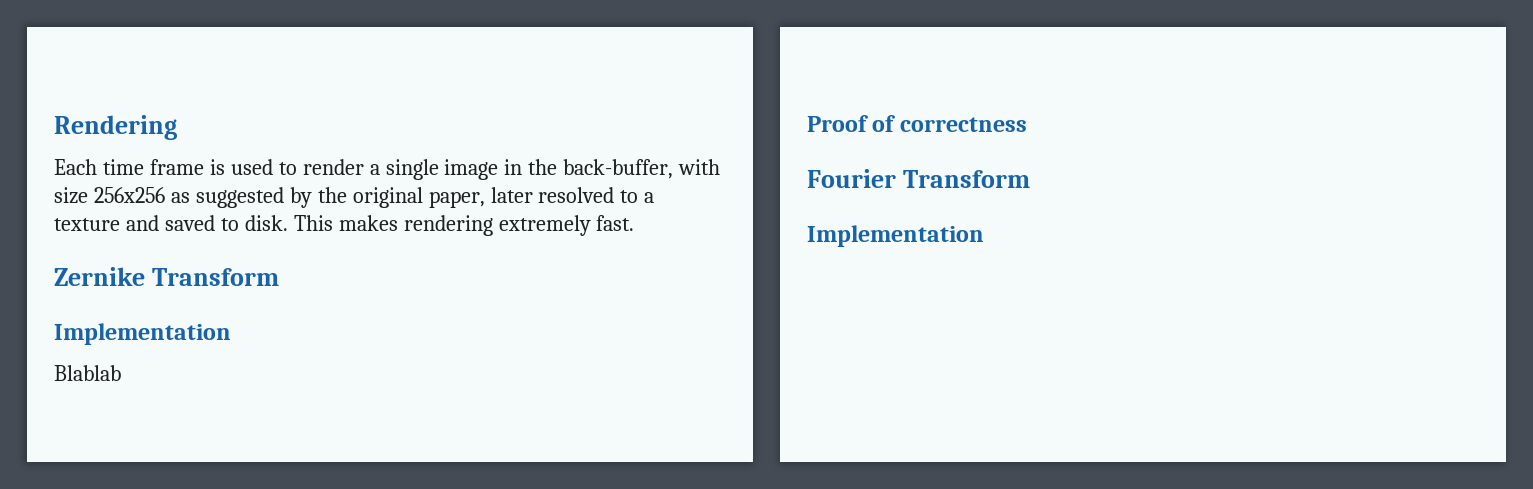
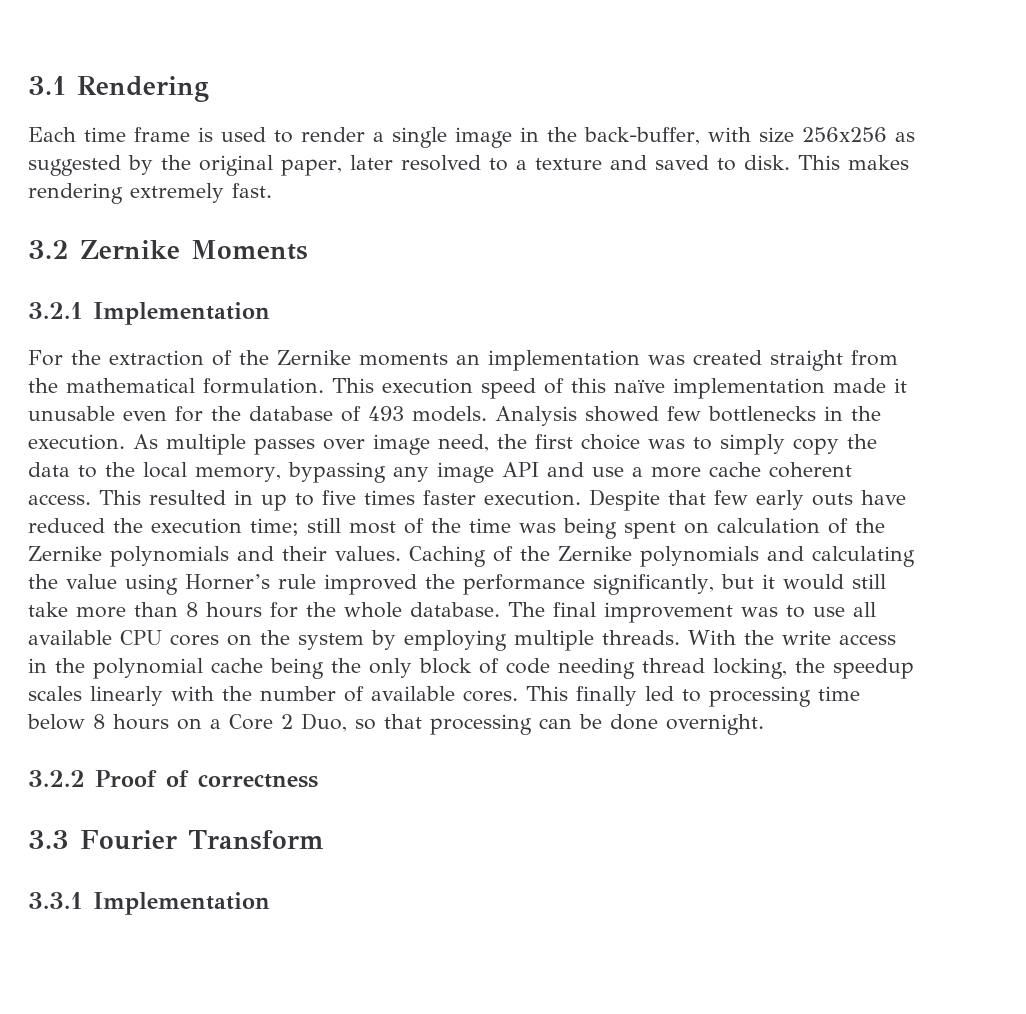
- Rendering
+ 3.1 Rendering
- Zernike Transform
- Implementation
- Blablab
- Proof of correctness
+ 3.2 Zernike Moments
+ 3.2.1 Implementation
+ For the extraction of the Zernike moments an implementation was created straight from the mathematical formulation. This execution speed of this naïve implementation made it unusable even for the database of 493 models. Analysis showed few bottlenecks in the execution. As multiple passes over image need, the first choice was to simply copy the data to the local memory, bypassing any image API and use a more cache coherent access. This resulted in up to five times faster execution. Despite that few early outs have reduced the execution time; still most of the time was being spent on calculation of the Zernike polynomials and their values. Caching of the Zernike polynomials and calculating the value using Horner’s rule improved the performance significantly, but it would still take more than 8 hours for the whole database. The final improvement was to use all available CPU cores on the system by employing multiple threads. With the write access in the polynomial cache being the only block of code needing thread locking, the speedup scales linearly with the number of available cores. This finally led to processing time below 8 hours on a Core 2 Duo, so that processing can be done overnight.
+ 3.2.2 Proof of correctness
- Fourier Transform
- Implementation
+ 3.3 Fourier Transform
+ 3.3.1 Implementation

